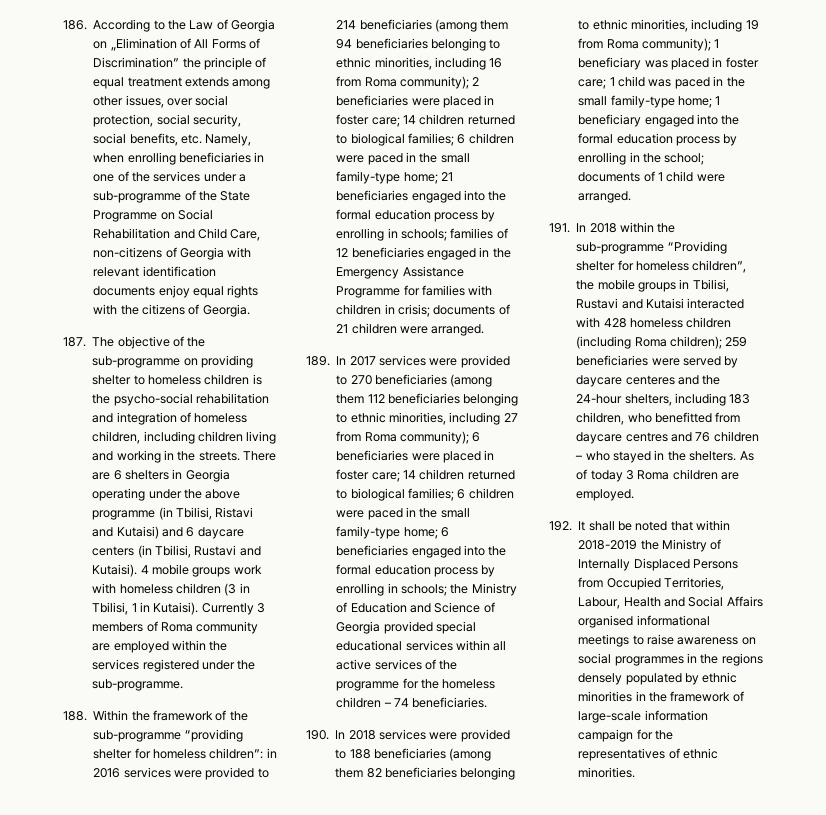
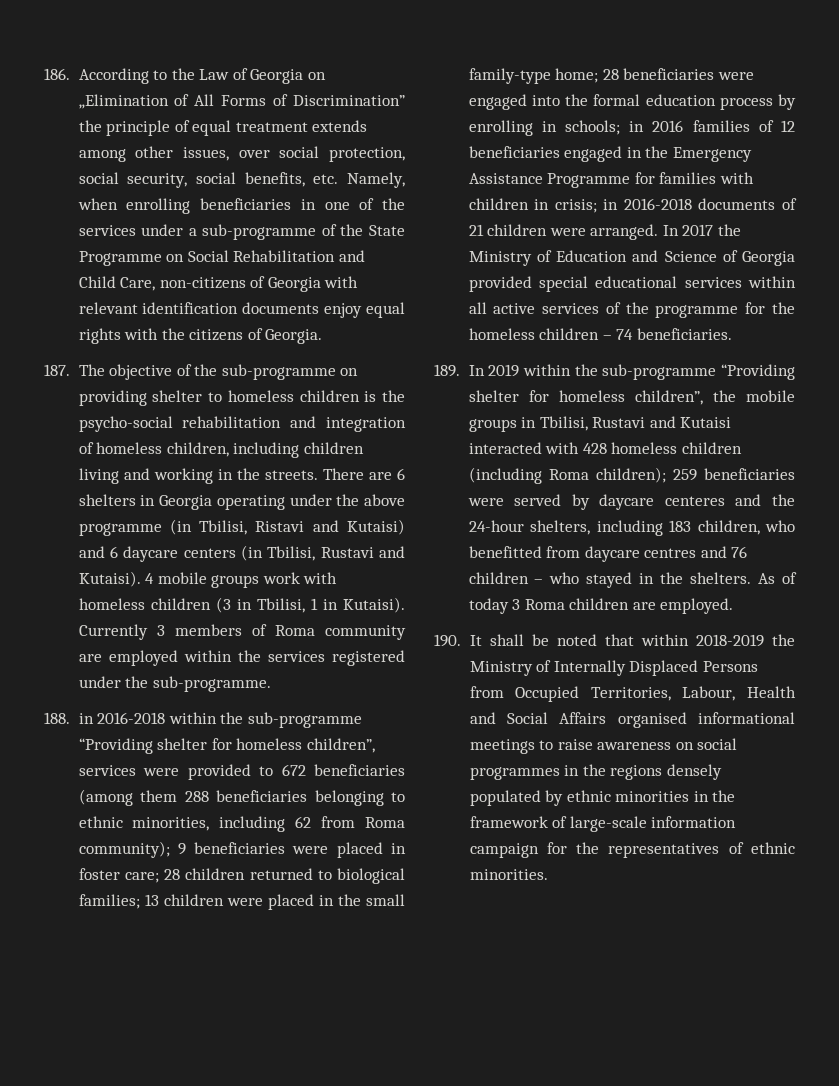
- 188. Within the framework of the sub-programme “providing shelter for homeless children”: in 2016 services were provided to 214 beneficiaries (among them 94 beneficiaries belonging to ethnic minorities, including 16 from Roma community); 2 beneficiaries were placed in foster care; 14 children returned to biological families; 6 children were paced in the small family-type home; 21 beneficiaries engaged into the formal education process by enrolling in schools;
+ 188. in 2016-2018 within the sub-programme “Providing shelter for homeless children”, services were provided to 672 beneficiaries (among them 288 beneficiaries belonging to ethnic minorities, including 62 from Roma community); 9 beneficiaries were placed in foster care; 28 children returned to biological families; 13 children were placed in the small family-type home; 28 beneficiaries were engaged into the formal education process by enrolling in schools;
- families of 12 beneficiaries engaged in the Emergency Assistance Programme for families with children in crisis;
+ in 2016 families of 12 beneficiaries engaged in the Emergency Assistance Programme for families with children in crisis;
- documents of 21 children were arranged.
- 189. In 2017 services were provided to 270 beneficiaries (among them 112 beneficiaries belonging to ethnic minorities, including 27 from Roma community); 6 beneficiaries were placed in foster care; 14 children returned to biological families; 6 children were paced in the small family-type home; 6 beneficiaries engaged into the formal education process by enrolling in schools; the Ministry of Education and Science of Georgia provided special educational services within all active services of the programme for the homeless children – 74 beneficiaries.
+ in 2016-2018 documents of 21 children were arranged. In 2017 the Ministry of Education and Science of Georgia provided special educational services within all active services of the programme for the homeless children – 74 beneficiaries.
- 190. In 2018 services were provided to 188 beneficiaries (among them 82 beneficiaries belonging to ethnic minorities, including 19 from Roma community); 1 beneficiary was placed in foster care; 1 child was paced in the small family-type home; 1 beneficiary engaged into the formal education process by enrolling in the school; documents of 1 child were arranged.
- 191. In 2018 within the sub-programme “Providing shelter for homeless children”, the mobile groups in Tbilisi, Rustavi and Kutaisi interacted with 428 homeless children (including Roma children); 259 beneficiaries were served by daycare centeres and the 24-hour shelters, including 183 children, who benefitted from daycare centres and 76 children – who stayed in the shelters.
+ 189. In 2019 within the sub-programme “Providing shelter for homeless children”, the mobile groups in Tbilisi, Rustavi and Kutaisi interacted with 428 homeless children (including Roma children); 259 beneficiaries were served by daycare centeres and the 24-hour shelters, including 183 children, who benefitted from daycare centres and 76 children – who stayed in the shelters.
- 192. It shall be noted that within 2018-2019 the Ministry of Internally Displaced Persons from Occupied Territories, Labour, Health and Social Affairs organised informational meetings to raise awareness on social programmes in the regions densely populated by ethnic minorities in the framework of large-scale information campaign for the representatives of ethnic minorities.
+ 190. It shall be noted that within 2018-2019 the Ministry of Internally Displaced Persons from Occupied Territories, Labour, Health and Social Affairs organised informational meetings to raise awareness on social programmes in the regions densely populated by ethnic minorities in the framework of large-scale information campaign for the representatives of ethnic minorities.

